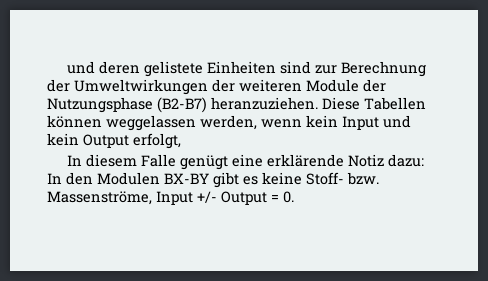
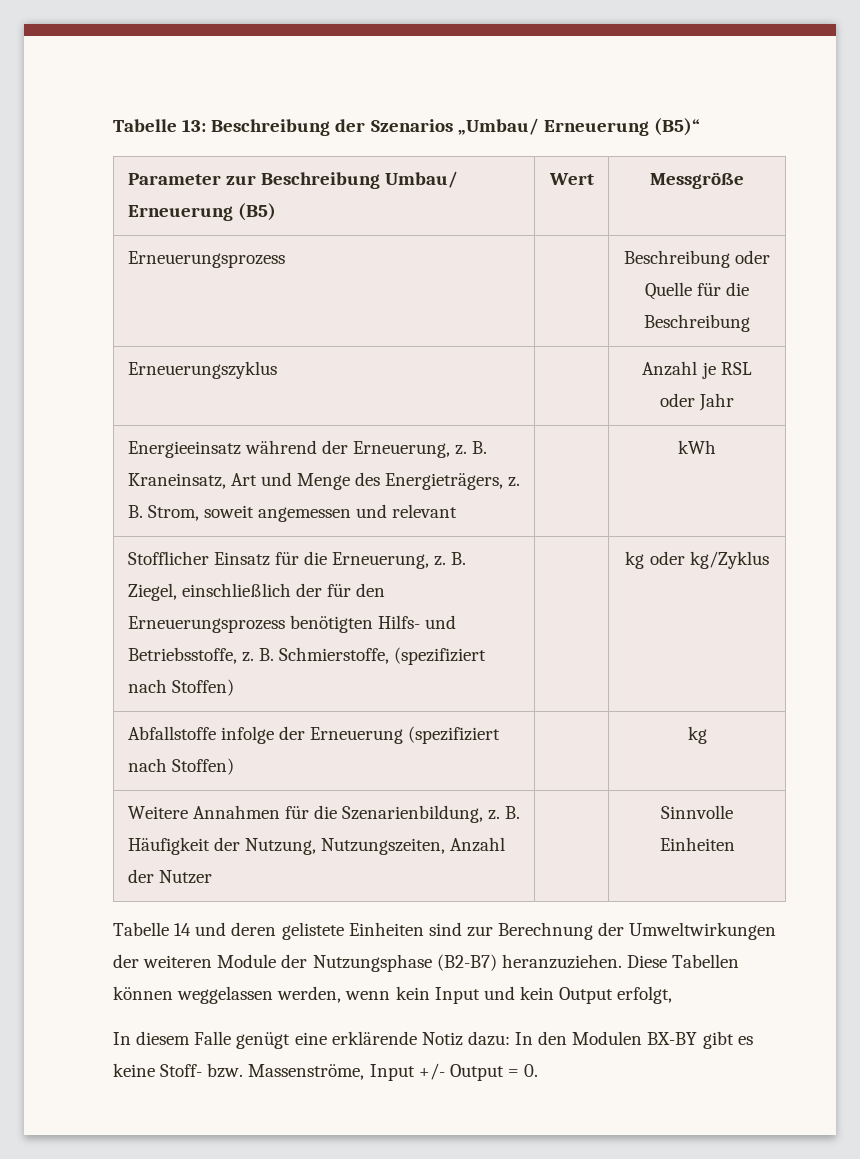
- und deren gelistete Einheiten sind zur Berechnung der Umweltwirkungen der weiteren Module der Nutzungsphase (B2-B7) heranzuziehen.
+ Tabelle 13: Beschreibung der Szenarios „Umbau/ Erneuerung (B5)“
+ Parameter zur Beschreibung Umbau/ Erneuerung (B5) | Wert | Messgröße
+ Erneuerungsprozess | | Beschreibung oder Quelle für die Beschreibung
+ Erneuerungszyklus | | Anzahl je RSL oder Jahr
+ Energieeinsatz während der Erneuerung, z. B. Kraneinsatz, Art und Menge des Energieträgers, z. B. Strom, soweit angemessen und relevant | | kWh
+ Stofflicher Einsatz für die Erneuerung, z. B. Ziegel, einschließlich der für den Erneuerungsprozess benötigten Hilfs- und Betriebsstoffe, z. B. Schmierstoffe, (spezifiziert nach Stoffen) | | kg oder kg/Zyklus
+ Abfallstoffe infolge der Erneuerung (spezifiziert nach Stoffen) | | kg
+ Weitere Annahmen für die Szenarienbildung, z. B. Häufigkeit der Nutzung, Nutzungszeiten, Anzahl der Nutzer | | Sinnvolle Einheiten
+ Tabelle 14 und deren gelistete Einheiten sind zur Berechnung der Umweltwirkungen der weiteren Module der Nutzungsphase (B2-B7) heranzuziehen.

